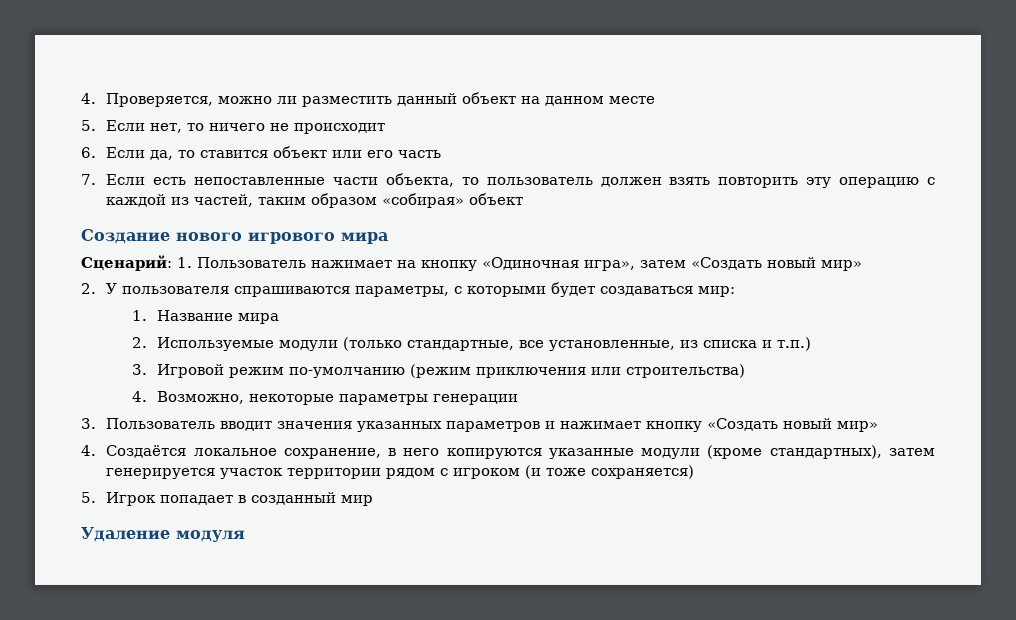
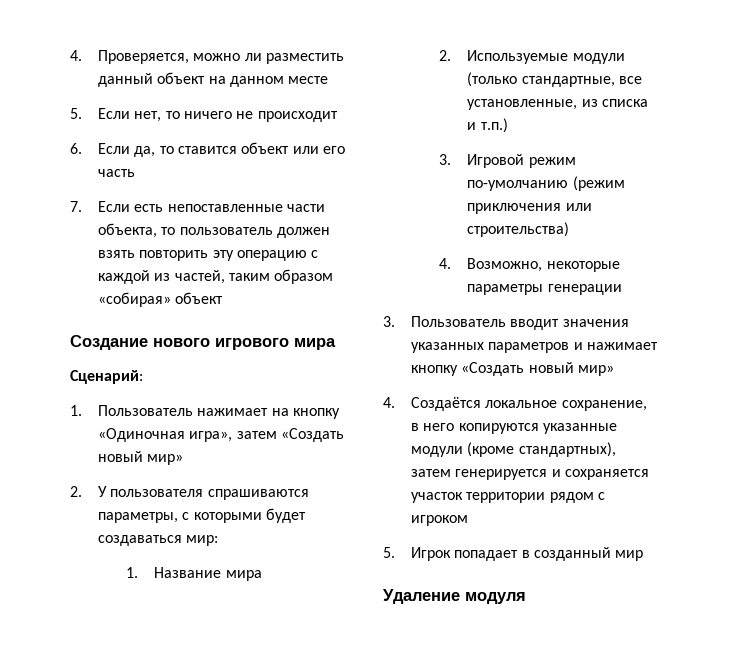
- Сценарий: 1. Пользователь нажимает на кнопку «Одиночная игра», затем «Создать новый мир»
+ Сценарий:
+ 1. Пользователь нажимает на кнопку «Одиночная игра», затем «Создать новый мир»
- 4. Создаётся локальное сохранение, в него копируются указанные модули (кроме стандартных), затем генерируется участок территории рядом с игроком (и тоже сохраняется)
+ 4. Создаётся локальное сохранение, в него копируются указанные модули (кроме стандартных), затем генерируется и сохраняется участок территории рядом с игроком

